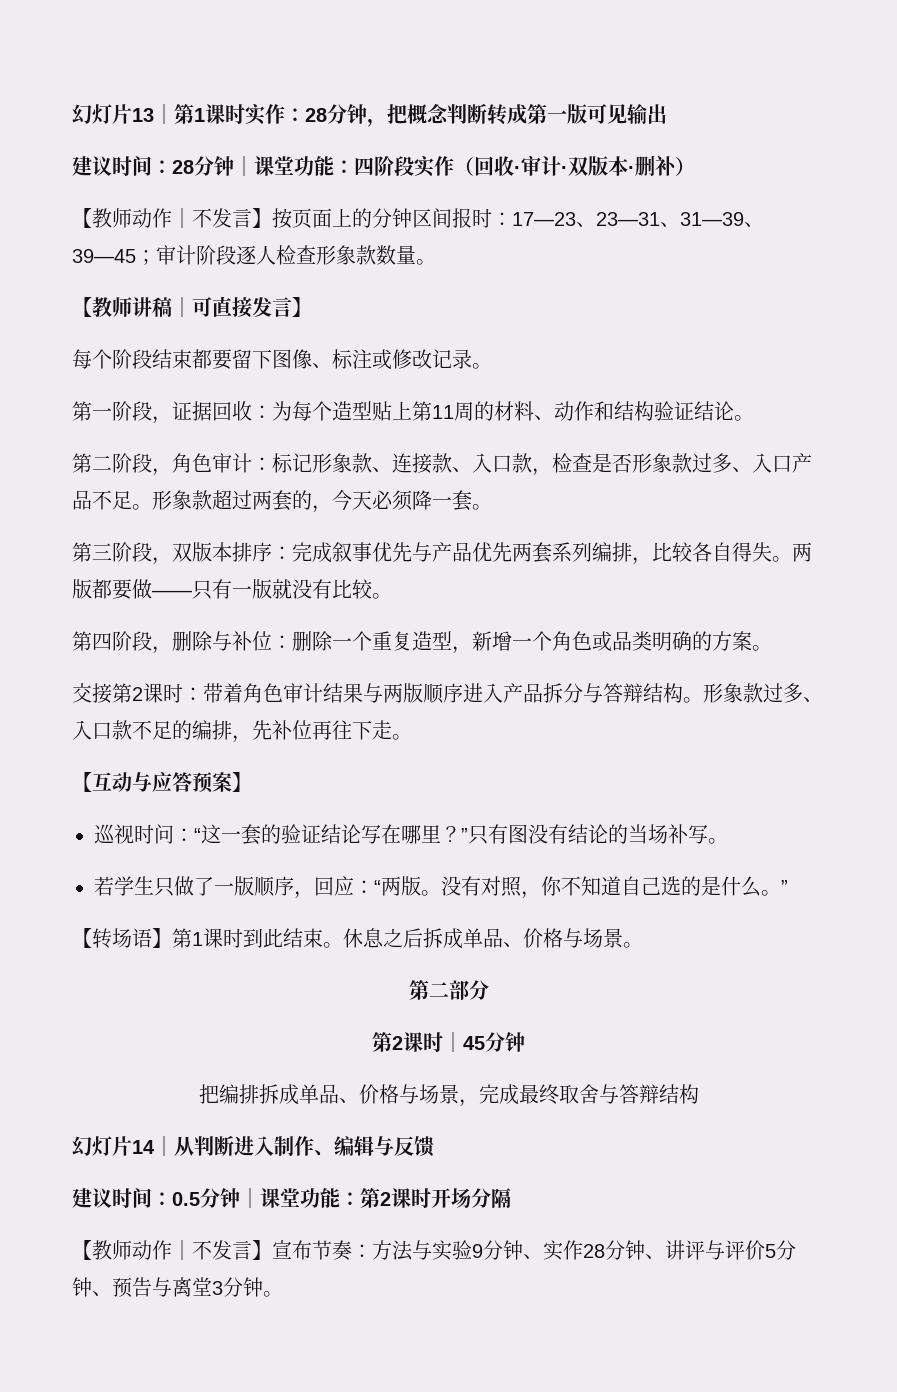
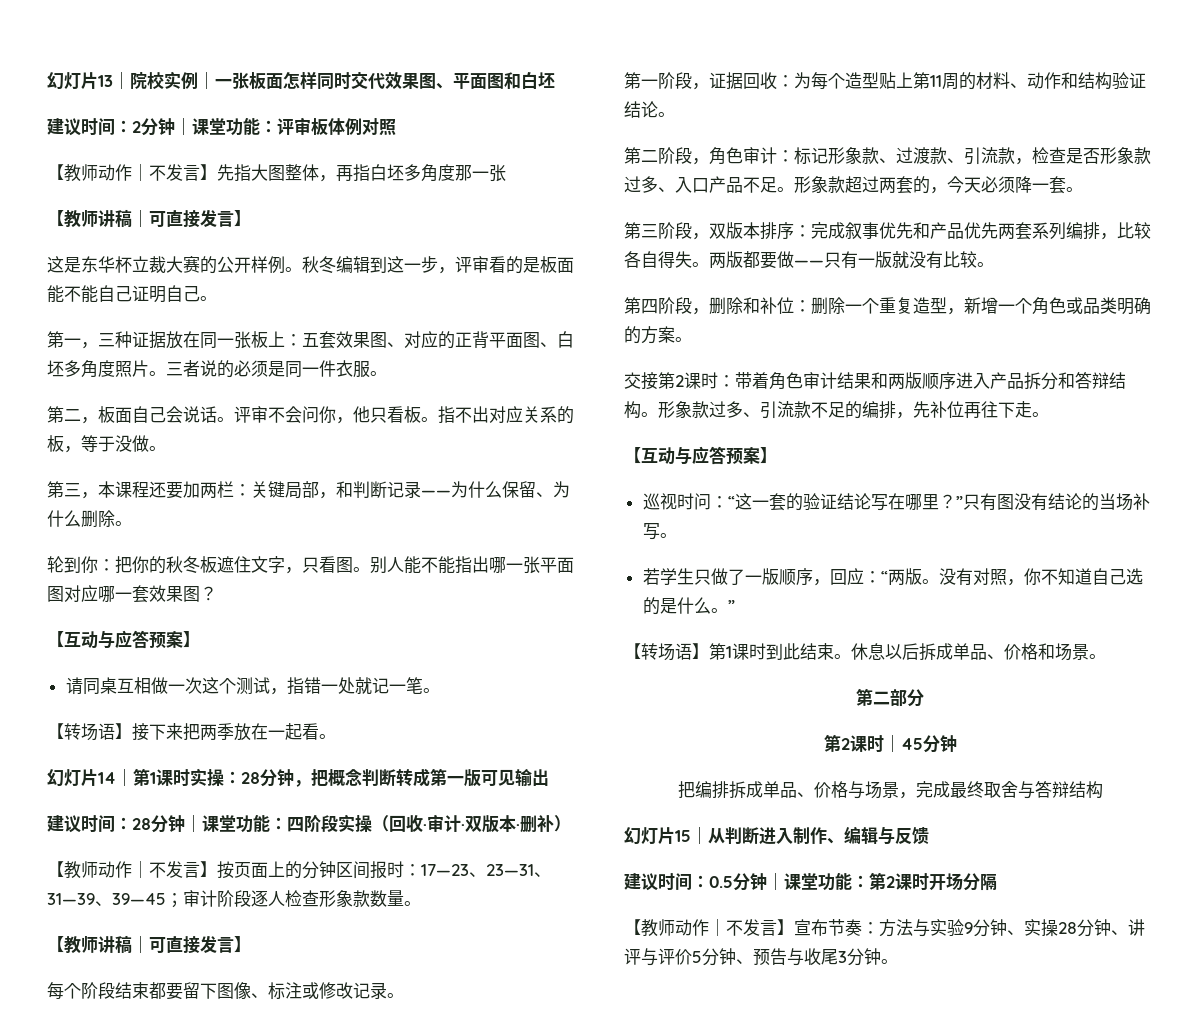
- 幻灯片13｜第1课时实作：28分钟，把概念判断转成第一版可见输出
+ 幻灯片13｜院校实例｜一张板面怎样同时交代效果图、平面图和白坯
+ 建议时间：2分钟｜课堂功能：评审板体例对照
+ 【教师动作｜不发言】先指大图整体，再指白坯多角度那一张
+ 【教师讲稿｜可直接发言】
+ 这是东华杯立裁大赛的公开样例。秋冬编辑到这一步，评审看的是板面能不能自己证明自己。
+ 第一，三种证据放在同一张板上：五套效果图、对应的正背平面图、白坯多角度照片。三者说的必须是同一件衣服。
+ 第二，板面自己会说话。评审不会问你，他只看板。指不出对应关系的板，等于没做。
+ 第三，本课程还要加两栏：关键局部，和判断记录——为什么保留、为什么删除。
+ 轮到你：把你的秋冬板遮住文字，只看图。别人能不能指出哪一张平面图对应哪一套效果图？
+ 【互动与应答预案】
+ 请同桌互相做一次这个测试，指错一处就记一笔。
+ 【转场语】接下来把两季放在一起看。
+ 幻灯片14｜第1课时实操：28分钟，把概念判断转成第一版可见输出
- 建议时间：28分钟｜课堂功能：四阶段实作（回收·审计·双版本·删补）
+ 建议时间：28分钟｜课堂功能：四阶段实操（回收·审计·双版本·删补）
- 第二阶段，角色审计：标记形象款、连接款、入口款，检查是否形象款过多、入口产品不足。
+ 第二阶段，角色审计：标记形象款、过渡款、引流款，检查是否形象款过多、入口产品不足。
- 第三阶段，双版本排序：完成叙事优先与产品优先两套系列编排，比较各自得失。
+ 第三阶段，双版本排序：完成叙事优先和产品优先两套系列编排，比较各自得失。
- 第四阶段，删除与补位：删除一个重复造型，新增一个角色或品类明确的方案。
+ 第四阶段，删除和补位：删除一个重复造型，新增一个角色或品类明确的方案。
- 交接第2课时：带着角色审计结果与两版顺序进入产品拆分与答辩结构。
+ 交接第2课时：带着角色审计结果和两版顺序进入产品拆分和答辩结构。
- 形象款过多、入口款不足的编排，先补位再往下走。
+ 形象款过多、引流款不足的编排，先补位再往下走。
- 休息之后拆成单品、价格与场景。
+ 休息以后拆成单品、价格和场景。
- 幻灯片14｜从判断进入制作、编辑与反馈
+ 幻灯片15｜从判断进入制作、编辑与反馈
- 【教师动作｜不发言】宣布节奏：方法与实验9分钟、实作28分钟、讲评与评价5分钟、预告与离堂3分钟。
+ 【教师动作｜不发言】宣布节奏：方法与实验9分钟、实操28分钟、讲评与评价5分钟、预告与收尾3分钟。

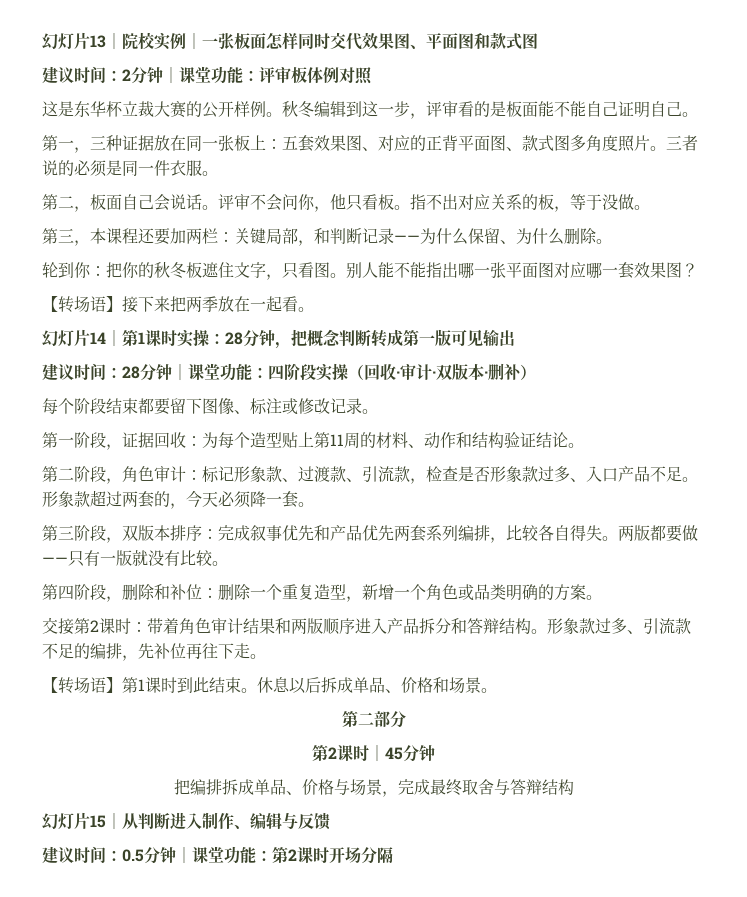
- 幻灯片13｜院校实例｜一张板面怎样同时交代效果图、平面图和白坯
+ 幻灯片13｜院校实例｜一张板面怎样同时交代效果图、平面图和款式图
- 【教师动作｜不发言】先指大图整体，再指白坯多角度那一张
- 【教师讲稿｜可直接发言】
- 第一，三种证据放在同一张板上：五套效果图、对应的正背平面图、白坯多角度照片。
+ 第一，三种证据放在同一张板上：五套效果图、对应的正背平面图、款式图多角度照片。
  别人能不能指出哪一张平面图对应哪一套效果图？
- 【互动与应答预案】
- 请同桌互相做一次这个测试，指错一处就记一笔。
- 【教师动作｜不发言】按页面上的分钟区间报时：17—23、23—31、31—39、39—45；审计阶段逐人检查形象款数量。
- 【教师讲稿｜可直接发言】
  形象款过多、引流款不足的编排，先补位再往下走。
- 【互动与应答预案】
- 巡视时问：“这一套的验证结论写在哪里？”只有图没有结论的当场补写。
- 若学生只做了一版顺序，回应：“两版。没有对照，你不知道自己选的是什么。”
- 【教师动作｜不发言】宣布节奏：方法与实验9分钟、实操28分钟、讲评与评价5分钟、预告与收尾3分钟。

